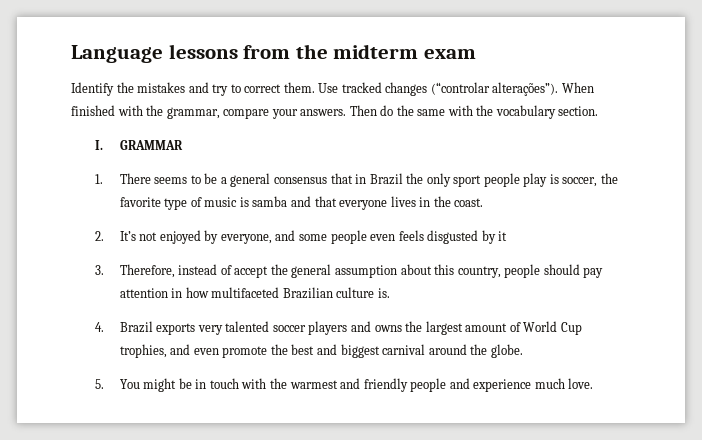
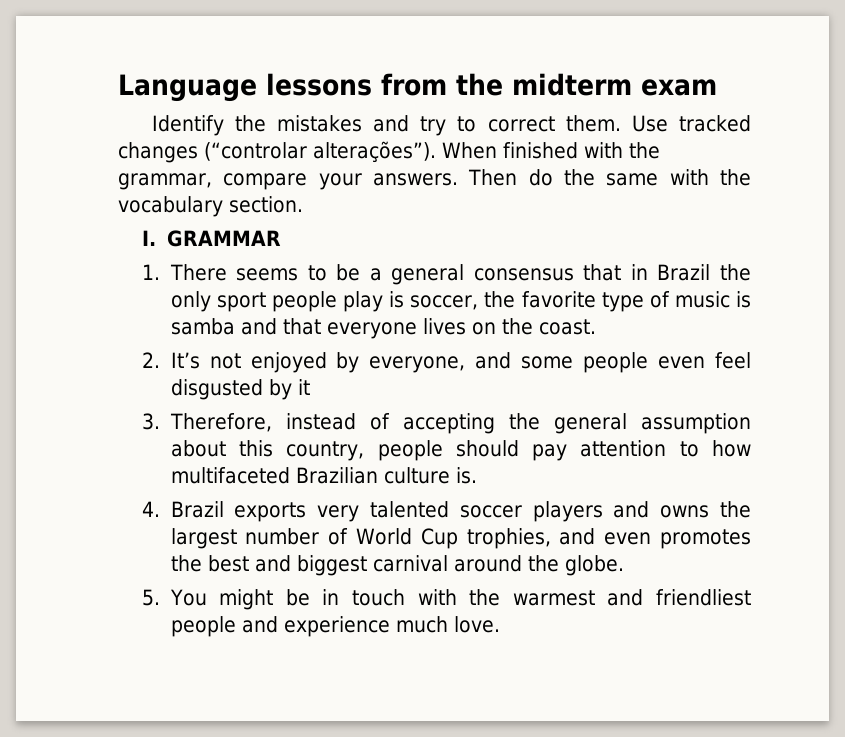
- 1. There seems to be a general consensus that in Brazil the only sport people play is soccer, the favorite type of music is samba and that everyone lives in the coast.
+ 1. There seems to be a general consensus that in Brazil the only sport people play is soccer, the favorite type of music is samba and that everyone lives on the coast.
- 2. It’s not enjoyed by everyone, and some people even feels disgusted by it
+ 2. It’s not enjoyed by everyone, and some people even feel disgusted by it
- 3. Therefore, instead of accept the general assumption about this country, people should pay attention in how multifaceted Brazilian culture is.
+ 3. Therefore, instead of accepting the general assumption about this country, people should pay attention to how multifaceted Brazilian culture is.
- 4. Brazil exports very talented soccer players and owns the largest amount of World Cup trophies, and even promote the best and biggest carnival around the globe.
+ 4. Brazil exports very talented soccer players and owns the largest number of World Cup trophies, and even promotes the best and biggest carnival around the globe.
- 5. You might be in touch with the warmest and friendly people and experience much love.
+ 5. You might be in touch with the warmest and friendliest people and experience much love.

